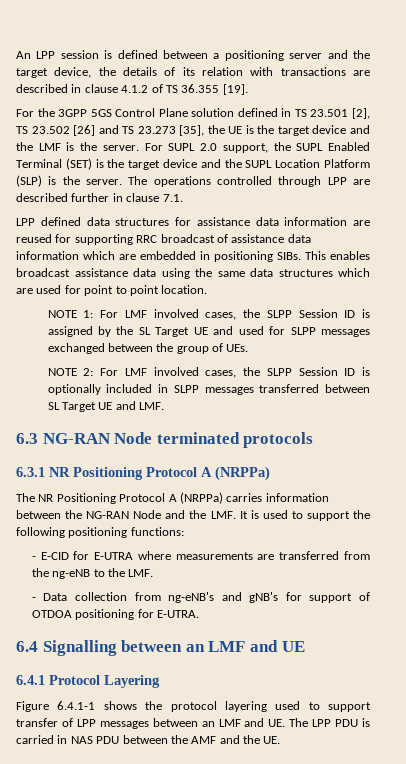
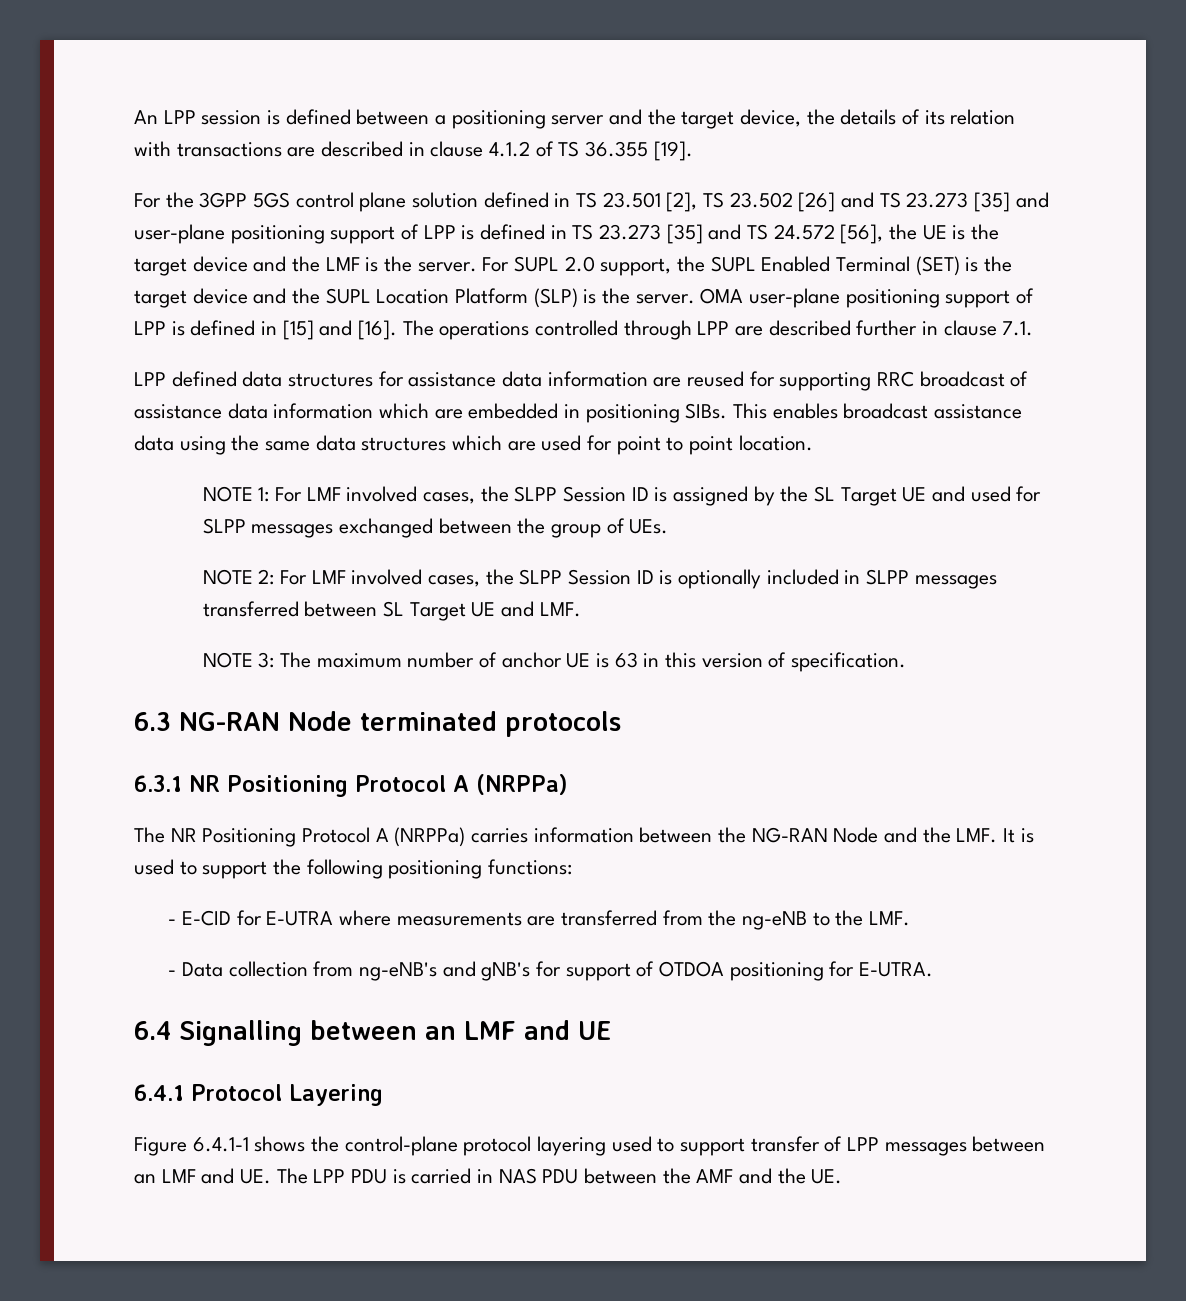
- For the 3GPP 5GS Control Plane solution defined in TS 23.501 [2], TS 23.502 [26] and TS 23.273 [35], the UE is the target device and the LMF is the server.
+ For the 3GPP 5GS control plane solution defined in TS 23.501 [2], TS 23.502 [26] and TS 23.273 [35] and user-plane positioning support of LPP is defined in TS 23.273 [35] and TS 24.572 [56], the UE is the target device and the LMF is the server.
+ OMA user-plane positioning support of LPP is defined in [15] and [16].
+ NOTE 3: The maximum number of anchor UE is 63 in this version of specification.
- Figure 6.4.1-1 shows the protocol layering used to support transfer of LPP messages between an LMF and UE. The LPP PDU is carried in NAS PDU between the AMF and the UE.
+ Figure 6.4.1-1 shows the control-plane protocol layering used to support transfer of LPP messages between an LMF and UE. The LPP PDU is carried in NAS PDU between the AMF and the UE.

